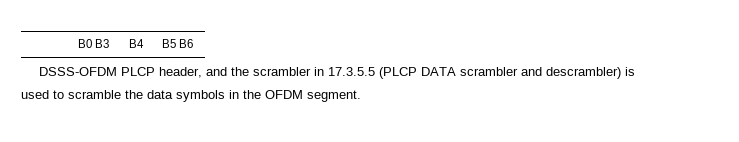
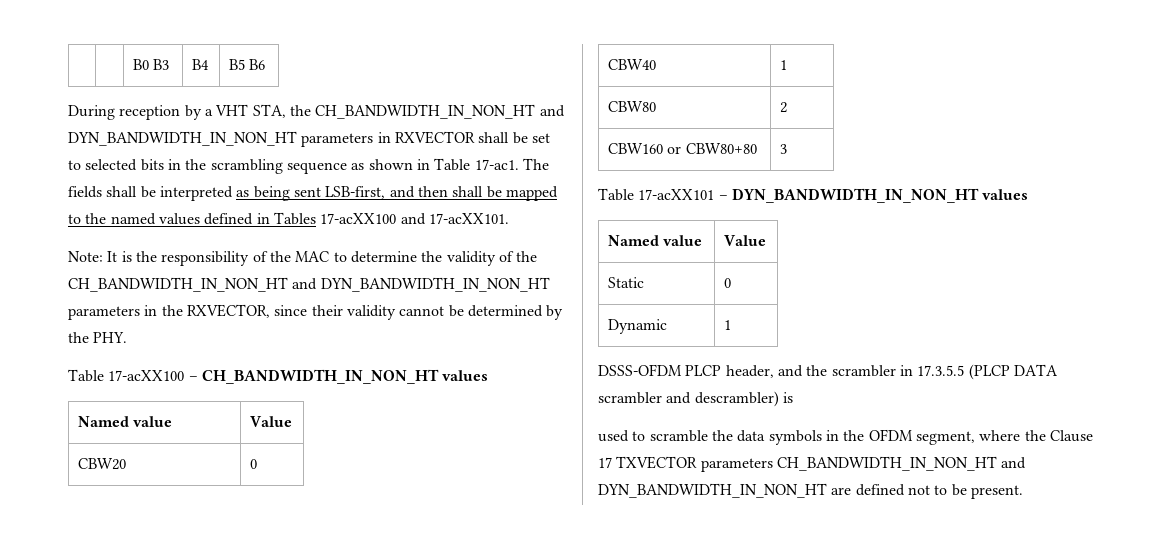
+ During reception by a VHT STA, the CH_BANDWIDTH_IN_NON_HT and DYN_BANDWIDTH_IN_NON_HT parameters in RXVECTOR shall be set to selected bits in the scrambling sequence as shown in Table 17-ac1. The fields shall be interpreted as being sent LSB-first, and then shall be mapped to the named values defined in Tables 17-acXX100 and 17-acXX101.
+ Note: It is the responsibility of the MAC to determine the validity of the CH_BANDWIDTH_IN_NON_HT and DYN_BANDWIDTH_IN_NON_HT parameters in the RXVECTOR, since their validity cannot be determined by the PHY.
+ Table 17-acXX100 – CH_BANDWIDTH_IN_NON_HT values
+ Named value | Value
+ CBW20 | 0
+ CBW40 | 1
+ CBW80 | 2
+ CBW160 or CBW80+80 | 3
+ Table 17-acXX101 – DYN_BANDWIDTH_IN_NON_HT values
+ Named value | Value
+ Static | 0
+ Dynamic | 1
- used to scramble the data symbols in the OFDM segment.
+ used to scramble the data symbols in the OFDM segment, where the Clause 17 TXVECTOR parameters CH_BANDWIDTH_IN_NON_HT and DYN_BANDWIDTH_IN_NON_HT are defined not to be present.

